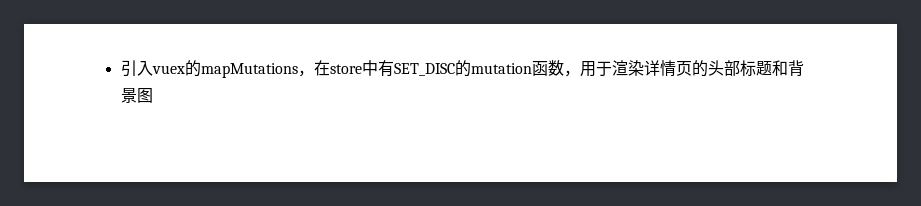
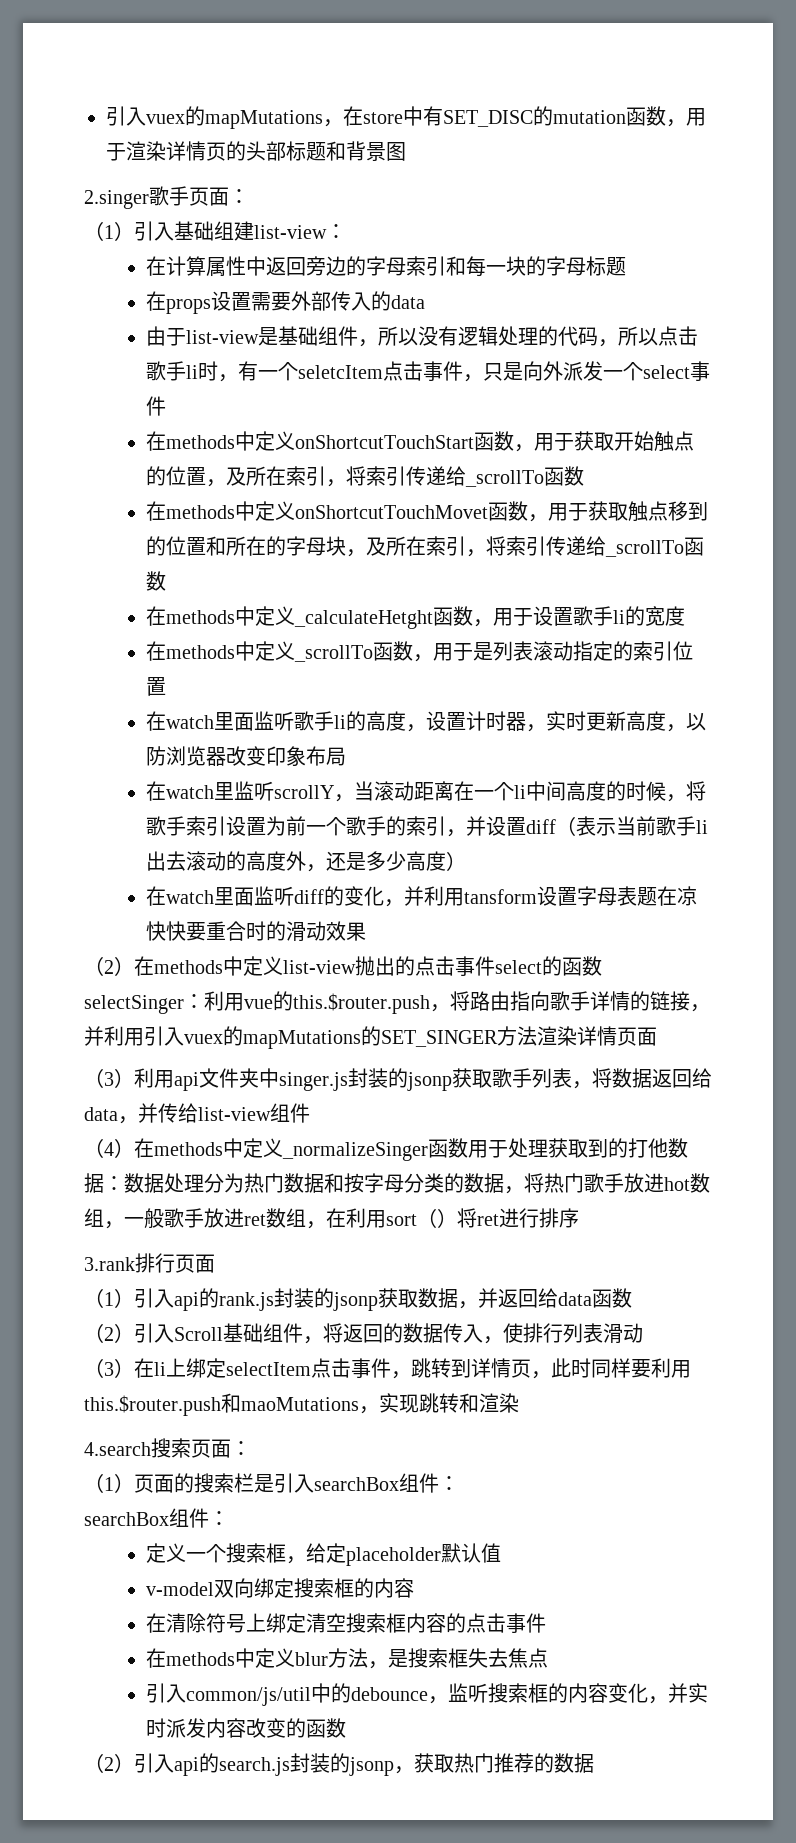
+ 2.singer歌手页面：
+ （1）引入基础组建list-view：
+ 在计算属性中返回旁边的字母索引和每一块的字母标题
+ 在props设置需要外部传入的data
+ 由于list-view是基础组件，所以没有逻辑处理的代码，所以点击歌手li时，有一个seletcItem点击事件，只是向外派发一个select事件
+ 在methods中定义onShortcutTouchStart函数，用于获取开始触点的位置，及所在索引，将索引传递给_scrollTo函数
+ 在methods中定义onShortcutTouchMovet函数，用于获取触点移到的位置和所在的字母块，及所在索引，将索引传递给_scrollTo函数
+ 在methods中定义_calculateHetght函数，用于设置歌手li的宽度
+ 在methods中定义_scrollTo函数，用于是列表滚动指定的索引位置
+ 在watch里面监听歌手li的高度，设置计时器，实时更新高度，以防浏览器改变印象布局
+ 在watch里监听scrollY，当滚动距离在一个li中间高度的时候，将歌手索引设置为前一个歌手的索引，并设置diff（表示当前歌手li出去滚动的高度外，还是多少高度）
+ 在watch里面监听diff的变化，并利用tansform设置字母表题在凉快快要重合时的滑动效果
+ （2）在methods中定义list-view抛出的点击事件select的函数selectSinger：利用vue的this.$router.push，将路由指向歌手详情的链接，并利用引入vuex的mapMutations的SET_SINGER方法渲染详情页面
+ （3）利用api文件夹中singer.js封装的jsonp获取歌手列表，将数据返回给data，并传给list-view组件
+ （4）在methods中定义_normalizeSinger函数用于处理获取到的打他数据：数据处理分为热门数据和按字母分类的数据，将热门歌手放进hot数组，一般歌手放进ret数组，在利用sort（）将ret进行排序
+ 3.rank排行页面
+ （1）引入api的rank.js封装的jsonp获取数据，并返回给data函数
+ （2）引入Scroll基础组件，将返回的数据传入，使排行列表滑动
+ （3）在li上绑定selectItem点击事件，跳转到详情页，此时同样要利用this.$router.push和maoMutations，实现跳转和渲染
+ 4.search搜索页面：
+ （1）页面的搜索栏是引入searchBox组件：
+ searchBox组件：
+ 定义一个搜索框，给定placeholder默认值
+ v-model双向绑定搜索框的内容
+ 在清除符号上绑定清空搜索框内容的点击事件
+ 在methods中定义blur方法，是搜索框失去焦点
+ 引入common/js/util中的debounce，监听搜索框的内容变化，并实时派发内容改变的函数
+ （2）引入api的search.js封装的jsonp，获取热门推荐的数据

